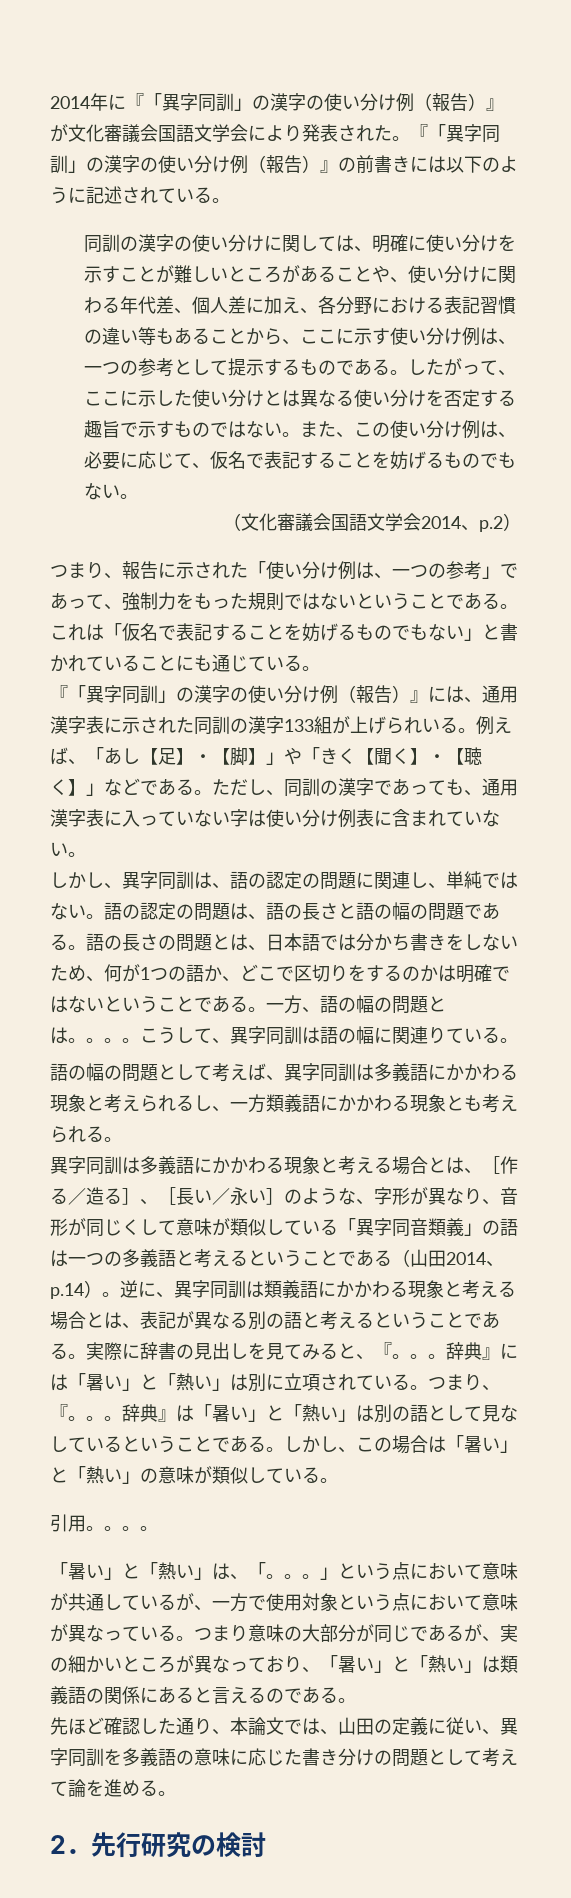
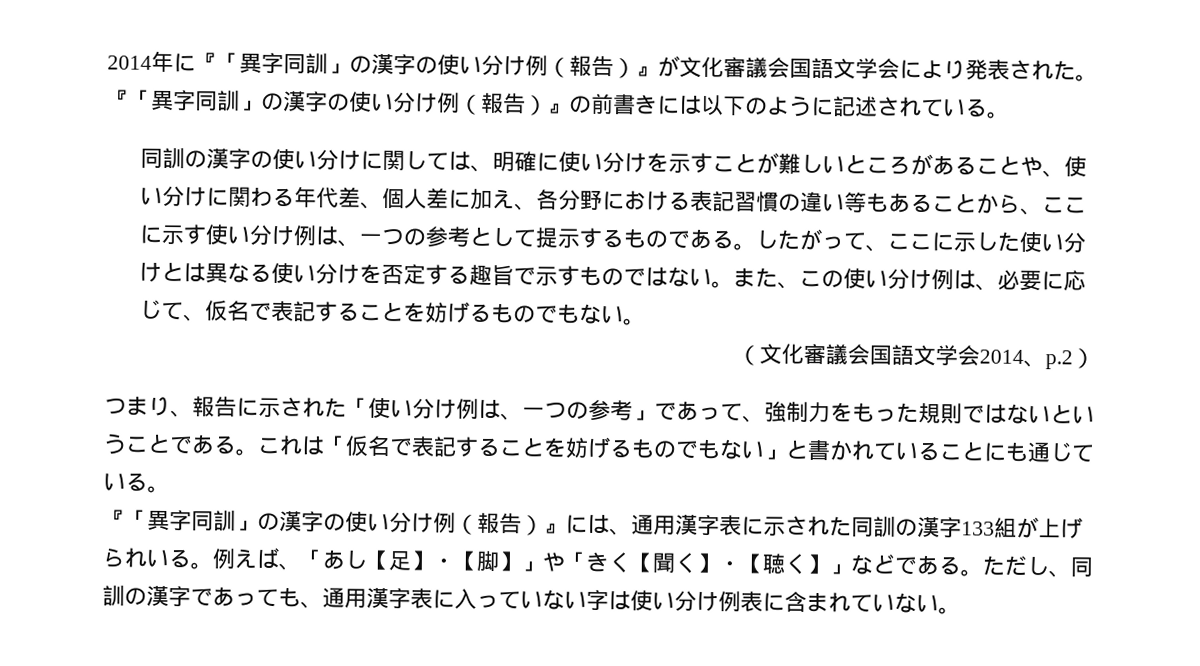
- しかし、異字同訓は、語の認定の問題に関連し、単純ではない。語の認定の問題は、語の長さと語の幅の問題である。語の長さの問題とは、日本語では分かち書きをしないため、何が1つの語か、どこで区切りをするのかは明確ではないということである。一方、語の幅の問題とは。。。。こうして、異字同訓は語の幅に関連りている。
- 語の幅の問題として考えば、異字同訓は多義語にかかわる現象と考えられるし、一方類義語にかかわる現象とも考えられる。
- 異字同訓は多義語にかかわる現象と考える場合とは、［作る／造る］、［長い／永い］のような、字形が異なり、音形が同じくして意味が類似している「異字同音類義」の語は一つの多義語と考えるということである（山田2014、p.14）。逆に、異字同訓は類義語にかかわる現象と考える場合とは、表記が異なる別の語と考えるということである。実際に辞書の見出しを見てみると、『。。。辞典』には「暑い」と「熱い」は別に立項されている。つまり、『。。。辞典』は「暑い」と「熱い」は別の語として見なしているということである。しかし、この場合は「暑い」と「熱い」の意味が類似している。
- 引用。。。。
- 「暑い」と「熱い」は、「。。。」という点において意味が共通しているが、一方で使用対象という点において意味が異なっている。つまり意味の大部分が同じであるが、実の細かいところが異なっており、「暑い」と「熱い」は類義語の関係にあると言えるのである。
- 先ほど確認した通り、本論文では、山田の定義に従い、異字同訓を多義語の意味に応じた書き分けの問題として考えて論を進める。
- 2．先行研究の検討

